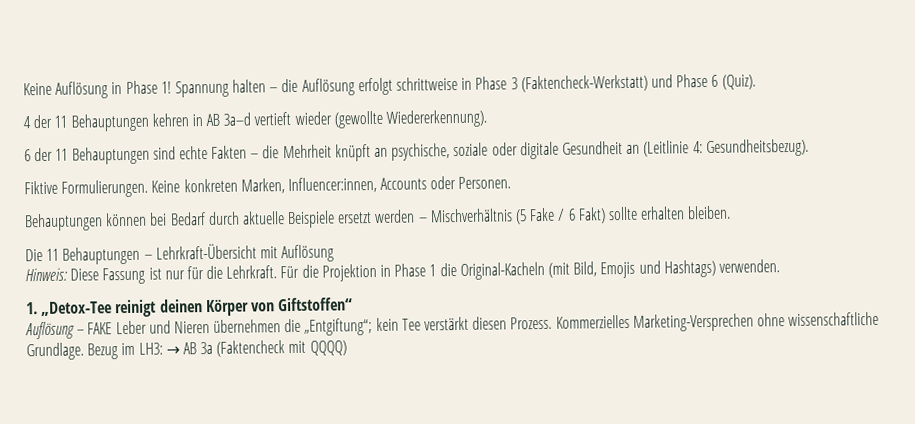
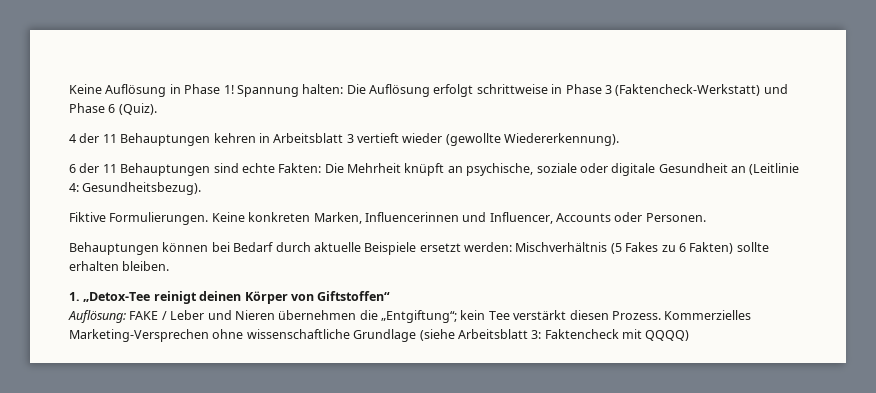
- Spannung halten – die Auflösung erfolgt schrittweise in Phase 3 (Faktencheck-Werkstatt) und Phase 6 (Quiz).
+ Spannung halten: Die Auflösung erfolgt schrittweise in Phase 3 (Faktencheck-Werkstatt) und Phase 6 (Quiz).
- 4 der 11 Behauptungen kehren in AB 3a–d vertieft wieder (gewollte Wiedererkennung).
+ 4 der 11 Behauptungen kehren in Arbeitsblatt 3 vertieft wieder (gewollte Wiedererkennung).
- 6 der 11 Behauptungen sind echte Fakten – die Mehrheit knüpft an psychische, soziale oder digitale Gesundheit an (Leitlinie 4: Gesundheitsbezug).
+ 6 der 11 Behauptungen sind echte Fakten: Die Mehrheit knüpft an psychische, soziale oder digitale Gesundheit an (Leitlinie 4: Gesundheitsbezug).
- Keine konkreten Marken, Influencer:innen, Accounts oder Personen.
+ Keine konkreten Marken, Influencerinnen und Influencer, Accounts oder Personen.
- Behauptungen können bei Bedarf durch aktuelle Beispiele ersetzt werden – Mischverhältnis (5 Fake / 6 Fakt) sollte erhalten bleiben.
- Die 11 Behauptungen – Lehrkraft-Übersicht mit Auflösung
- Hinweis: Diese Fassung ist nur für die Lehrkraft. Für die Projektion in Phase 1 die Original-Kacheln (mit Bild, Emojis und Hashtags) verwenden.
+ Behauptungen können bei Bedarf durch aktuelle Beispiele ersetzt werden: Mischverhältnis (5 Fakes zu 6 Fakten) sollte erhalten bleiben.
- Auflösung – FAKE Leber und Nieren übernehmen die „Entgiftung“; kein Tee verstärkt diesen Prozess.
+ Auflösung: FAKE / Leber und Nieren übernehmen die „Entgiftung“; kein Tee verstärkt diesen Prozess.
- Kommerzielles Marketing-Versprechen ohne wissenschaftliche Grundlage. Bezug im LH3: → AB 3a (Faktencheck mit QQQQ)
+ Kommerzielles Marketing-Versprechen ohne wissenschaftliche Grundlage (siehe Arbeitsblatt 3: Faktencheck mit QQQQ)

